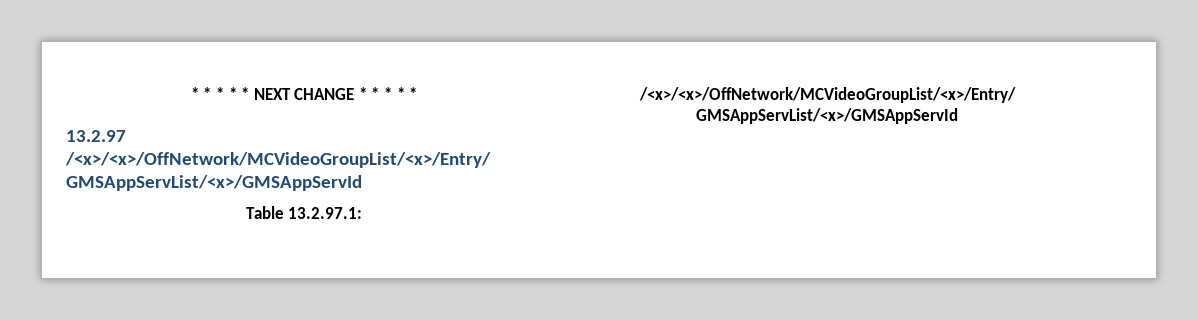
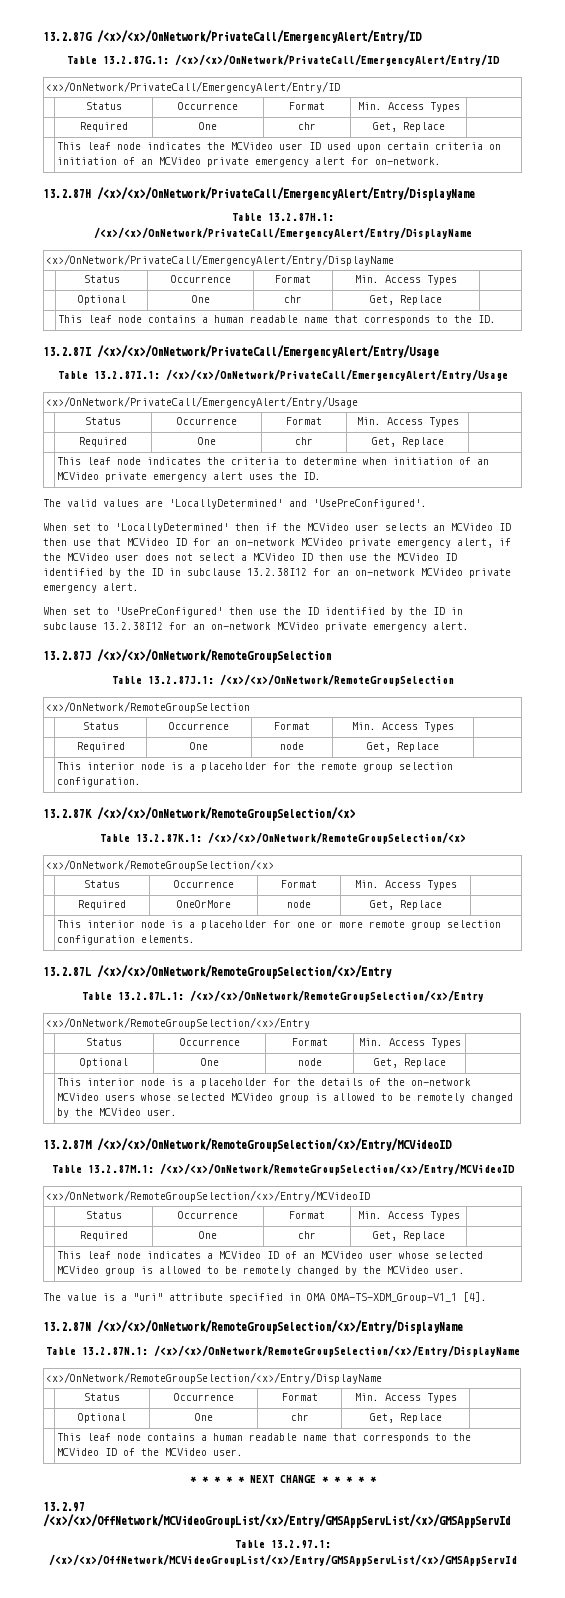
+ 13.2.87G /<x>/<x>/OnNetwork/PrivateCall/EmergencyAlert/Entry/ID
+ Table 13.2.87G.1: /<x>/<x>/OnNetwork/PrivateCall/EmergencyAlert/Entry/ID
+ <x>/OnNetwork/PrivateCall/EmergencyAlert/Entry/ID
+ | Status | Occurrence | Format | Min. Access Types |
+ | Required | One | chr | Get, Replace |
+ | This leaf node indicates the MCVideo user ID used upon certain criteria on initiation of an MCVideo private emergency alert for on-network.
+ 13.2.87H /<x>/<x>/OnNetwork/PrivateCall/EmergencyAlert/Entry/DisplayName
+ Table 13.2.87H.1: /<x>/<x>/OnNetwork/PrivateCall/EmergencyAlert/Entry/DisplayName
+ <x>/OnNetwork/PrivateCall/EmergencyAlert/Entry/DisplayName
+ | Status | Occurrence | Format | Min. Access Types |
+ | Optional | One | chr | Get, Replace |
+ | This leaf node contains a human readable name that corresponds to the ID.
+ 13.2.87I /<x>/<x>/OnNetwork/PrivateCall/EmergencyAlert/Entry/Usage
+ Table 13.2.87I.1: /<x>/<x>/OnNetwork/PrivateCall/EmergencyAlert/Entry/Usage
+ <x>/OnNetwork/PrivateCall/EmergencyAlert/Entry/Usage
+ | Status | Occurrence | Format | Min. Access Types |
+ | Required | One | chr | Get, Replace |
+ | This leaf node indicates the criteria to determine when initiation of an MCVideo private emergency alert uses the ID.
+ The valid values are 'LocallyDetermined' and 'UsePreConfigured'.
+ When set to 'LocallyDetermined' then if the MCVideo user selects an MCVideo ID then use that MCVideo ID for an on-network MCVideo private emergency alert, if the MCVideo user does not select a MCVideo ID then use the MCVideo ID identified by the ID in subclause 13.2.38I12 for an on-network MCVideo private emergency alert.
+ When set to 'UsePreConfigured' then use the ID identified by the ID in subclause 13.2.38I12 for an on-network MCVideo private emergency alert.
+ 13.2.87J /<x>/<x>/OnNetwork/RemoteGroupSelection
+ Table 13.2.87J.1: /<x>/<x>/OnNetwork/RemoteGroupSelection
+ <x>/OnNetwork/RemoteGroupSelection
+ | Status | Occurrence | Format | Min. Access Types |
+ | Required | One | node | Get, Replace |
+ | This interior node is a placeholder for the remote group selection configuration.
+ 13.2.87K /<x>/<x>/OnNetwork/RemoteGroupSelection/<x>
+ Table 13.2.87K.1: /<x>/<x>/OnNetwork/RemoteGroupSelection/<x>
+ <x>/OnNetwork/RemoteGroupSelection/<x>
+ | Status | Occurrence | Format | Min. Access Types |
+ | Required | OneOrMore | node | Get, Replace |
+ | This interior node is a placeholder for one or more remote group selection configuration elements.
+ 13.2.87L /<x>/<x>/OnNetwork/RemoteGroupSelection/<x>/Entry
+ Table 13.2.87L.1: /<x>/<x>/OnNetwork/RemoteGroupSelection/<x>/Entry
+ <x>/OnNetwork/RemoteGroupSelection/<x>/Entry
+ | Status | Occurrence | Format | Min. Access Types |
+ | Optional | One | node | Get, Replace |
+ | This interior node is a placeholder for the details of the on-network MCVideo users whose selected MCVideo group is allowed to be remotely changed by the MCVideo user.
+ 13.2.87M /<x>/<x>/OnNetwork/RemoteGroupSelection/<x>/Entry/MCVideoID
+ Table 13.2.87M.1: /<x>/<x>/OnNetwork/RemoteGroupSelection/<x>/Entry/MCVideoID
+ <x>/OnNetwork/RemoteGroupSelection/<x>/Entry/MCVideoID
+ | Status | Occurrence | Format | Min. Access Types |
+ | Required | One | chr | Get, Replace |
+ | This leaf node indicates a MCVideo ID of an MCVideo user whose selected MCVideo group is allowed to be remotely changed by the MCVideo user.
+ The value is a "uri" attribute specified in OMA OMA-TS-XDM_Group-V1_1 [4].
+ 13.2.87N /<x>/<x>/OnNetwork/RemoteGroupSelection/<x>/Entry/DisplayName
+ Table 13.2.87N.1: /<x>/<x>/OnNetwork/RemoteGroupSelection/<x>/Entry/DisplayName
+ <x>/OnNetwork/RemoteGroupSelection/<x>/Entry/DisplayName
+ | Status | Occurrence | Format | Min. Access Types |
+ | Optional | One | chr | Get, Replace |
+ | This leaf node contains a human readable name that corresponds to the MCVideo ID of the MCVideo user.

